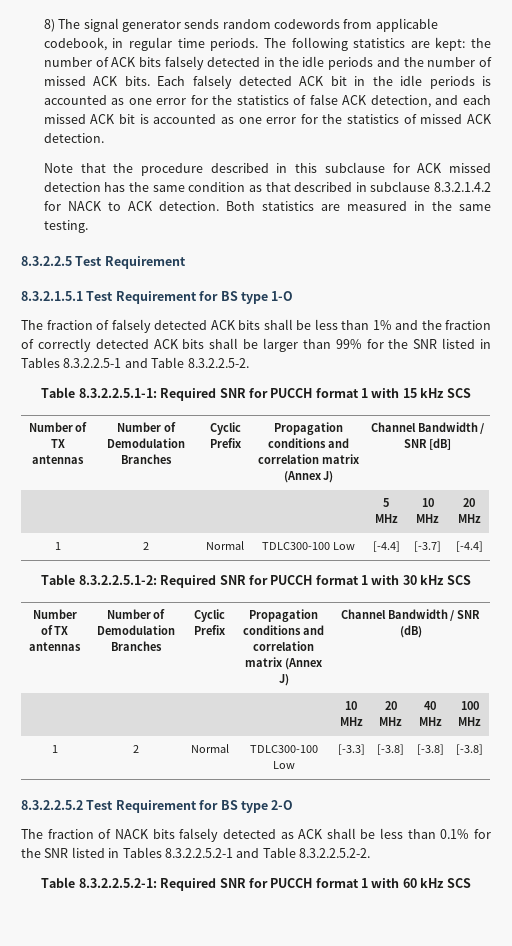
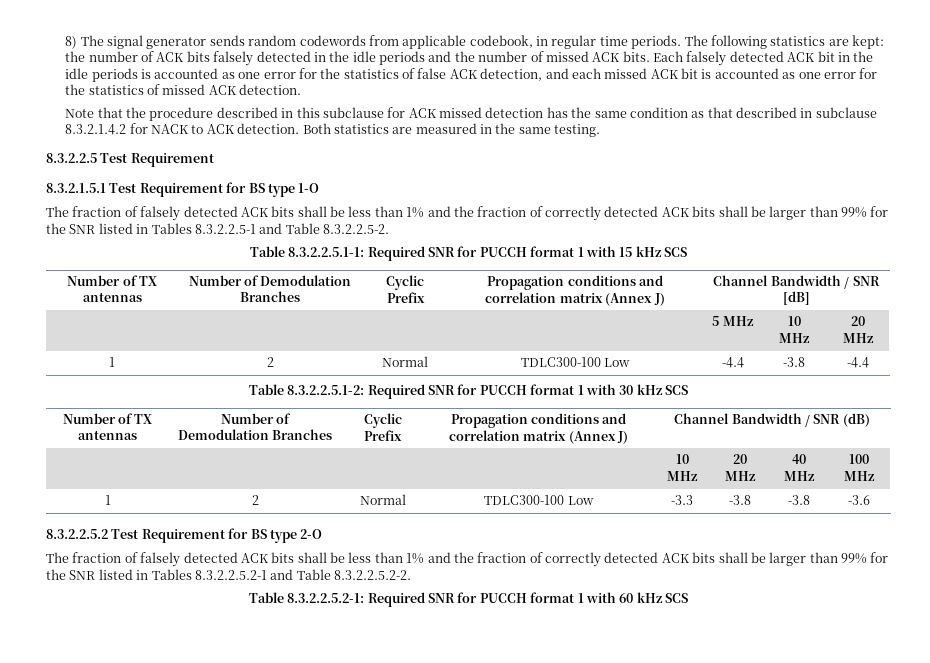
- 1 | 2 | Normal | TDLC300-100 Low | [-4.4] | [-3.7] | [-4.4]
+ 1 | 2 | Normal | TDLC300-100 Low | -4.4 | -3.8 | -4.4
- 1 | 2 | Normal | TDLC300-100 Low | [-3.3] | [-3.8] | [-3.8] | [-3.8]
+ 1 | 2 | Normal | TDLC300-100 Low | -3.3 | -3.8 | -3.8 | -3.6
- The fraction of NACK bits falsely detected as ACK shall be less than 0.1% for the SNR listed in Tables 8.3.2.2.5.2-1 and Table 8.3.2.2.5.2-2.
+ The fraction of falsely detected ACK bits shall be less than 1% and the fraction of correctly detected ACK bits shall be larger than 99% for the SNR listed in Tables 8.3.2.2.5.2-1 and Table 8.3.2.2.5.2-2.

